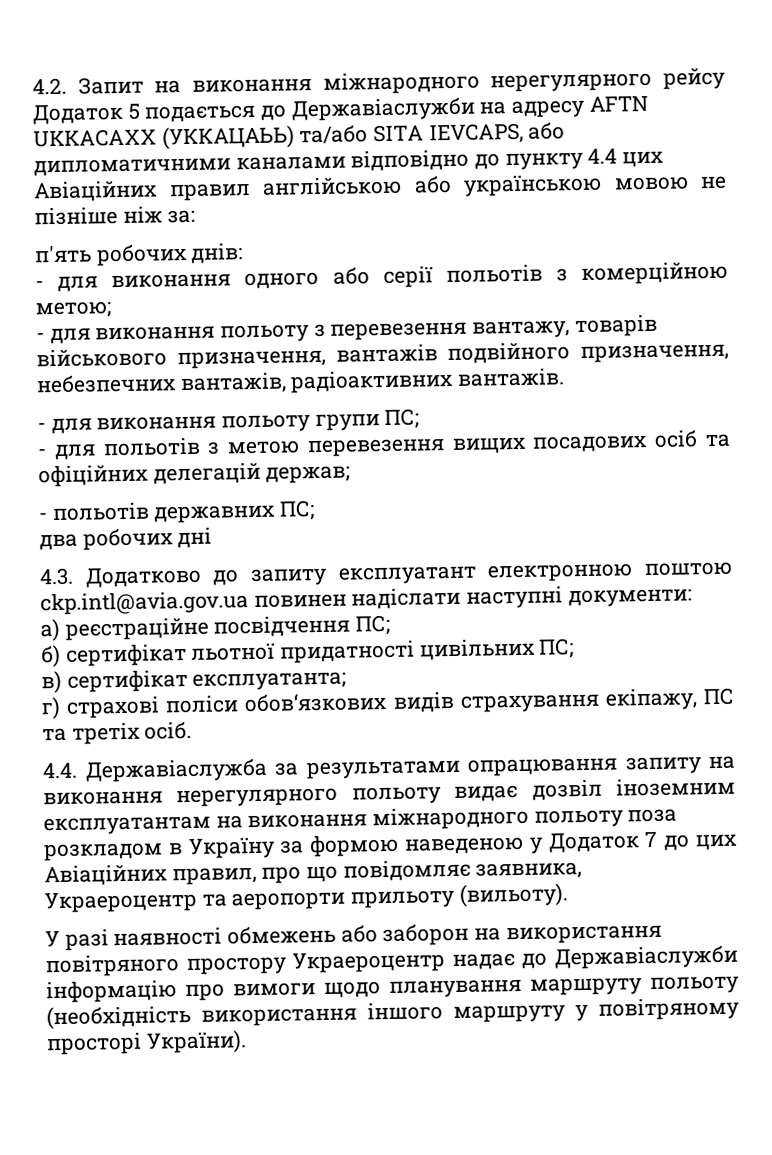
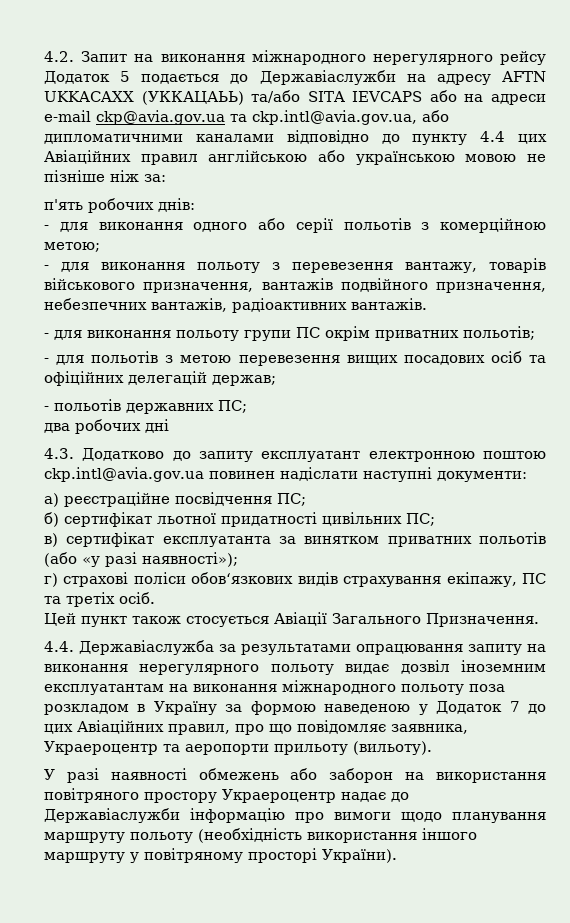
- 4.2. Запит на виконання міжнародного нерегулярного рейсу Додаток 5 подається до Державіаслужби на адресу АFTN UKKACAXX (УККАЦАЬЬ) та/або SITA IEVCAPS, або дипломатичними каналами відповідно до пункту 4.4 цих Авіаційних правил англійською або українською мовою не пізніше ніж за:
+ 4.2. Запит на виконання міжнародного нерегулярного рейсу Додаток 5 подається до Державіаслужби на адресу АFTN UKKACAXX (УККАЦАЬЬ) та/або SITA IEVCAPS або на адреси e-mail ckp@avia.gov.ua та ckp.intl@avia.gov.ua, або дипломатичними каналами відповідно до пункту 4.4 цих Авіаційних правил англійською або українською мовою не пізніше ніж за:
- - для виконання польоту групи ПС;
+ - для виконання польоту групи ПС окрім приватних польотів;
- в) сертифікат експлуатанта;
+ в) сертифікат експлуатанта за винятком приватних польотів (або «у разі наявності»);
+ Цей пункт також стосується Авіації Загального Призначення.

